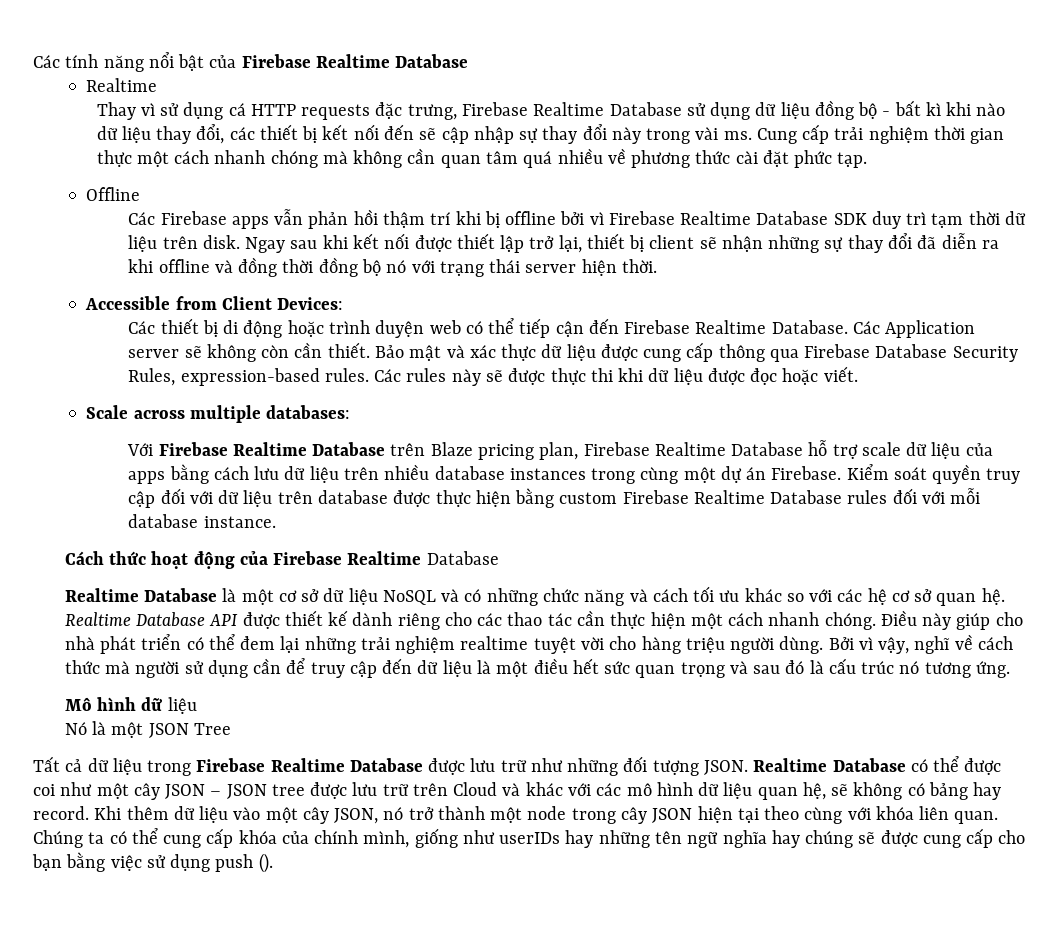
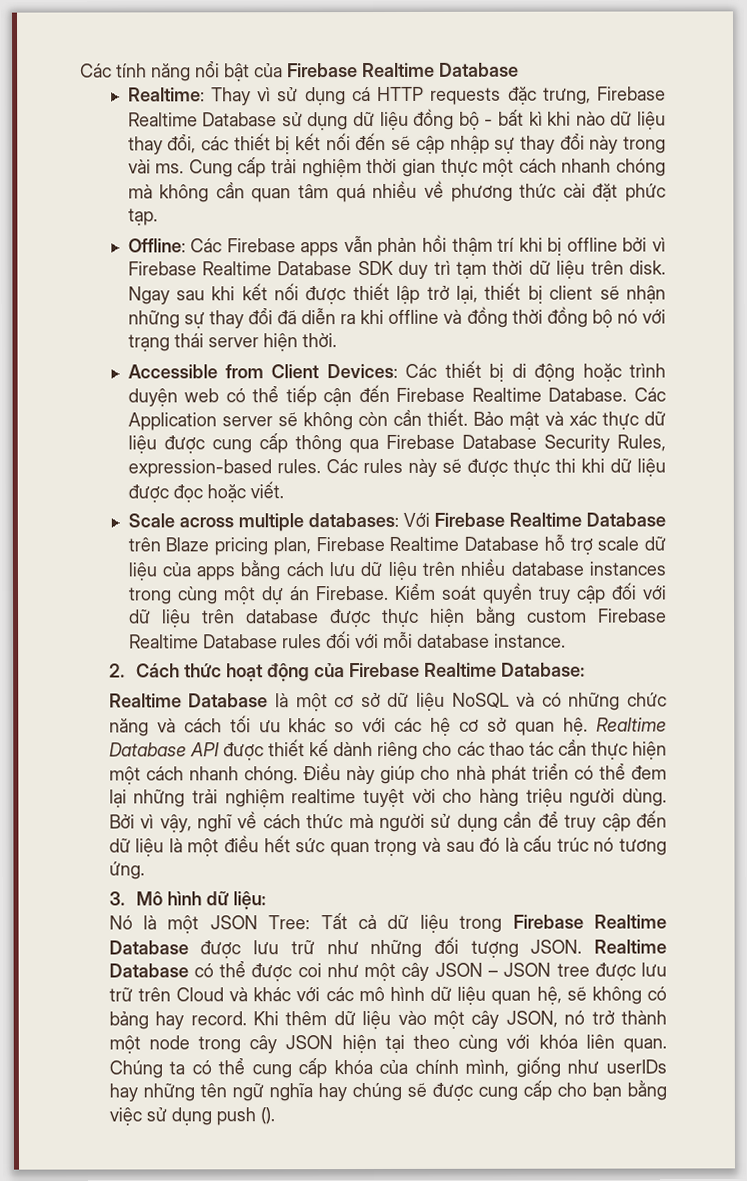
  Các tính năng nổi bật của Firebase Realtime Database
- Realtime
- Thay vì sử dụng cá HTTP requests đặc trưng, Firebase Realtime Database sử dụng dữ liệu đồng bộ - bất kì khi nào dữ liệu thay đổi, các thiết bị kết nối đến sẽ cập nhập sự thay đổi này trong vài ms.
+ Realtime: Thay vì sử dụng cá HTTP requests đặc trưng, Firebase Realtime Database sử dụng dữ liệu đồng bộ - bất kì khi nào dữ liệu thay đổi, các thiết bị kết nối đến sẽ cập nhập sự thay đổi này trong vài ms.
- Offline
- Các Firebase apps vẫn phản hồi thậm trí khi bị offline bởi vì Firebase Realtime Database SDK duy trì tạm thời dữ liệu trên disk.
+ Offline: Các Firebase apps vẫn phản hồi thậm trí khi bị offline bởi vì Firebase Realtime Database SDK duy trì tạm thời dữ liệu trên disk.
- Accessible from Client Devices:
- Các thiết bị di động hoặc trình duyện web có thể tiếp cận đến Firebase Realtime Database.
+ Accessible from Client Devices: Các thiết bị di động hoặc trình duyện web có thể tiếp cận đến Firebase Realtime Database.
- Scale across multiple databases:
- Với Firebase Realtime Database trên Blaze pricing plan, Firebase Realtime Database hỗ trợ scale dữ liệu của apps bằng cách lưu dữ liệu trên nhiều database instances trong cùng một dự án Firebase.
+ Scale across multiple databases: Với Firebase Realtime Database trên Blaze pricing plan, Firebase Realtime Database hỗ trợ scale dữ liệu của apps bằng cách lưu dữ liệu trên nhiều database instances trong cùng một dự án Firebase.
- Cách thức hoạt động của Firebase Realtime Database
+ 2. Cách thức hoạt động của Firebase Realtime Database:
- Mô hình dữ liệu
+ 3. Mô hình dữ liệu:
- Nó là một JSON Tree
- Tất cả dữ liệu trong Firebase Realtime Database được lưu trữ như những đối tượng JSON.
+ Nó là một JSON Tree: Tất cả dữ liệu trong Firebase Realtime Database được lưu trữ như những đối tượng JSON.

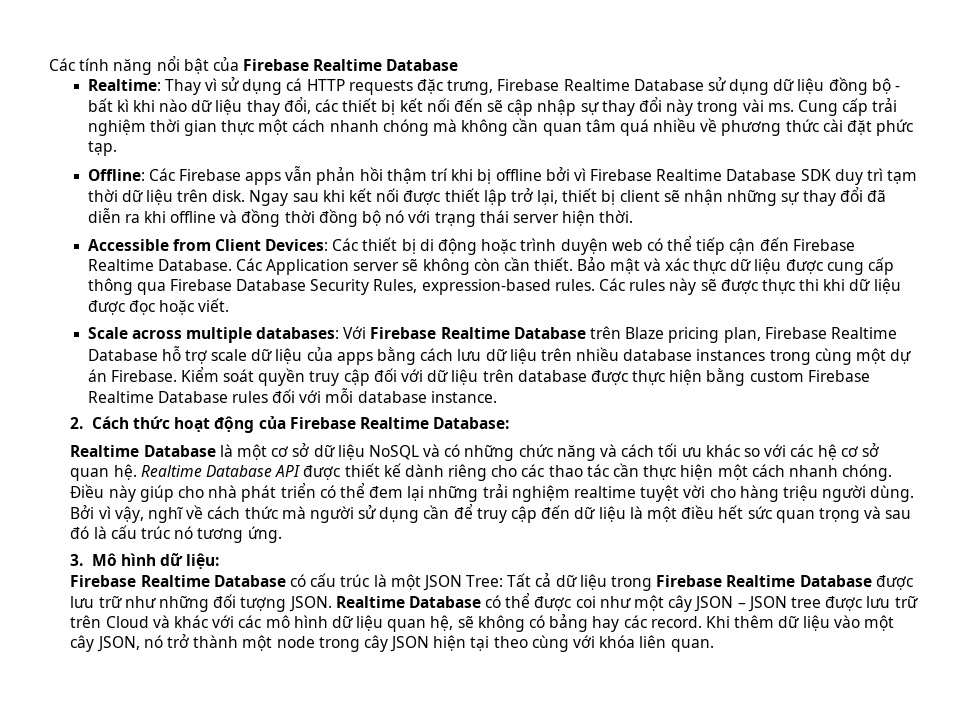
- Nó là một JSON Tree: Tất cả dữ liệu trong Firebase Realtime Database được lưu trữ như những đối tượng JSON.
+ Firebase Realtime Database có cấu trúc là một JSON Tree: Tất cả dữ liệu trong Firebase Realtime Database được lưu trữ như những đối tượng JSON.
- Realtime Database có thể được coi như một cây JSON – JSON tree được lưu trữ trên Cloud và khác với các mô hình dữ liệu quan hệ, sẽ không có bảng hay record.
+ Realtime Database có thể được coi như một cây JSON – JSON tree được lưu trữ trên Cloud và khác với các mô hình dữ liệu quan hệ, sẽ không có bảng hay các record.
- Chúng ta có thể cung cấp khóa của chính mình, giống như userIDs hay những tên ngữ nghĩa hay chúng sẽ được cung cấp cho bạn bằng việc sử dụng push ().

